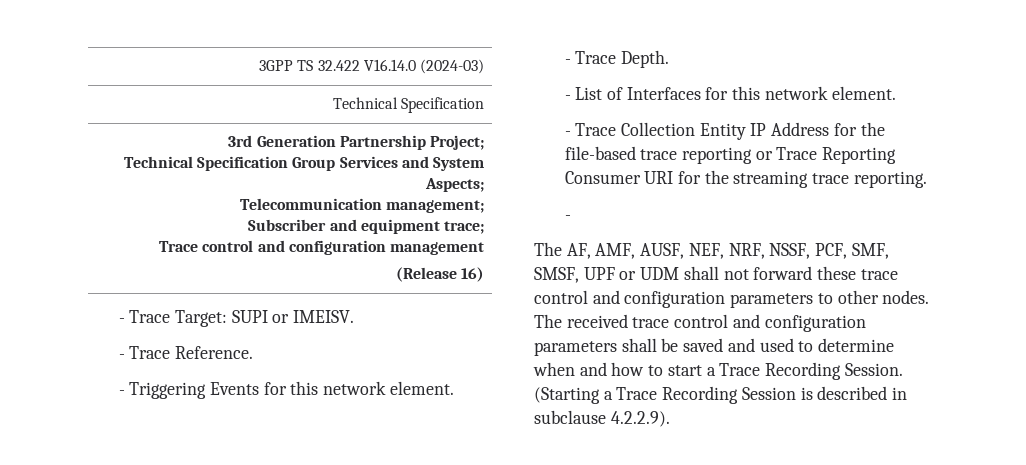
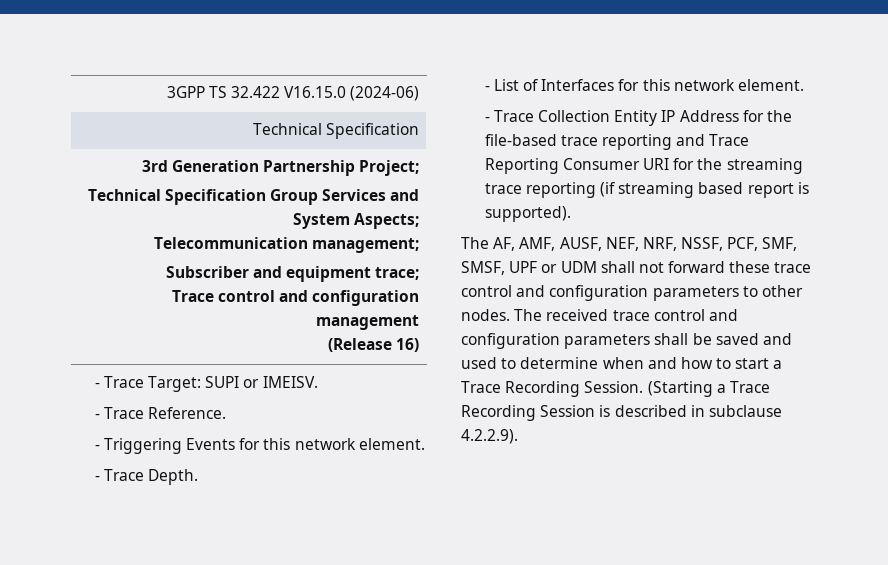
- 3GPP TS 32.422 V16.14.0 (2024-03)
+ 3GPP TS 32.422 V16.15.0 (2024-06)
- - Trace Collection Entity IP Address for the file-based trace reporting or Trace Reporting Consumer URI for the streaming trace reporting.
- -
+ - Trace Collection Entity IP Address for the file-based trace reporting and Trace Reporting Consumer URI for the streaming trace reporting (if streaming based report is supported).

